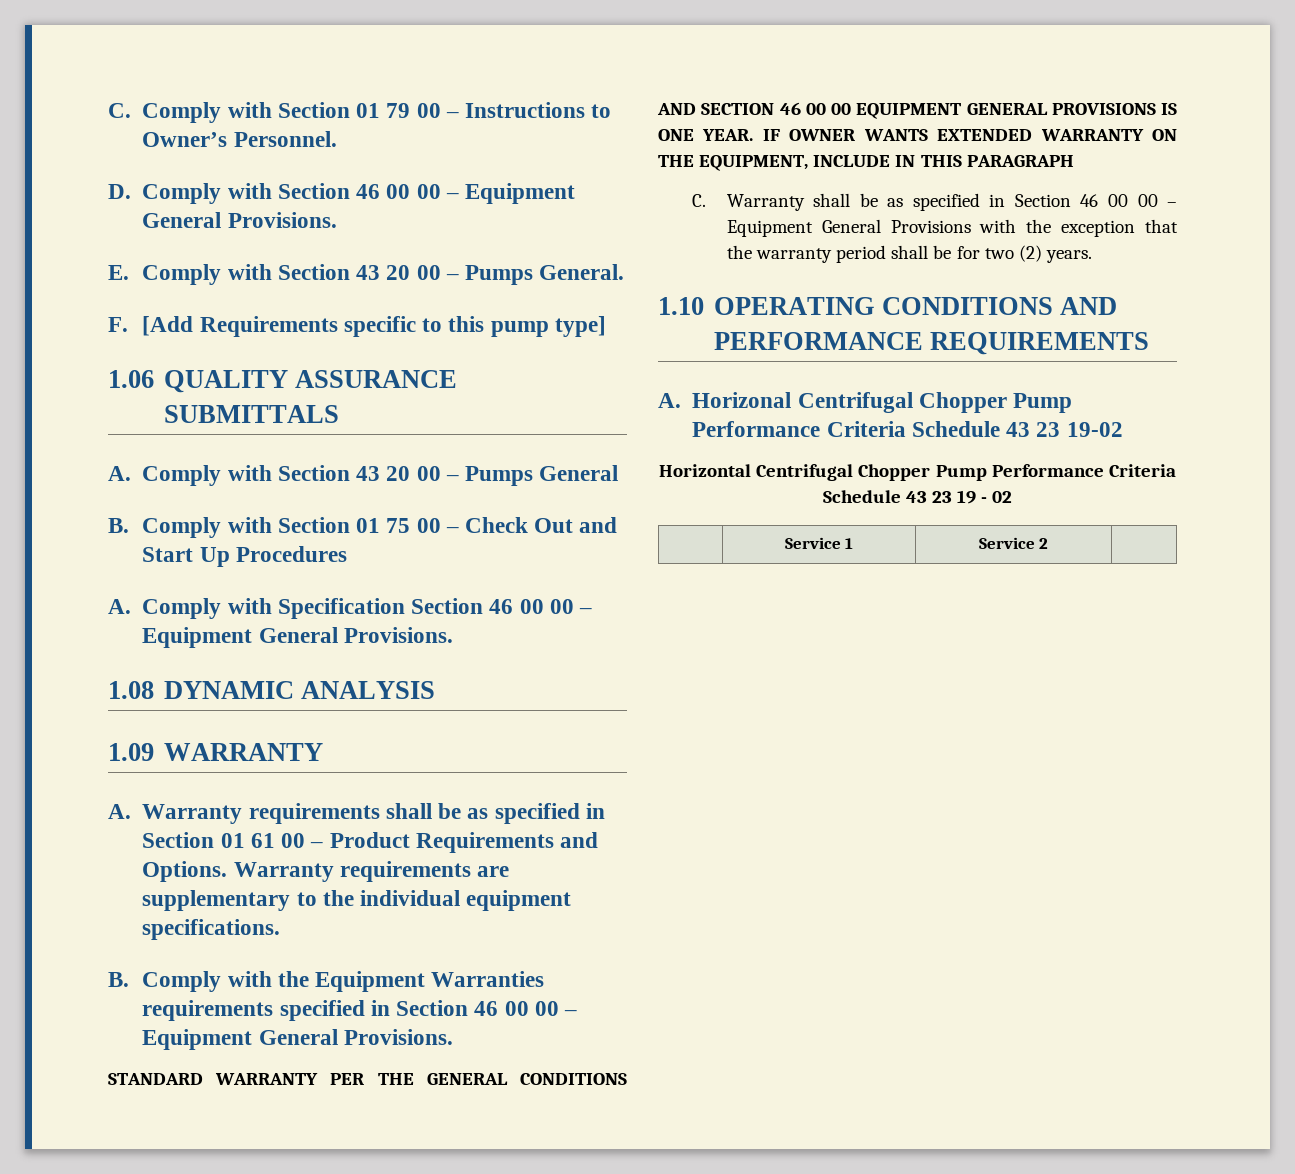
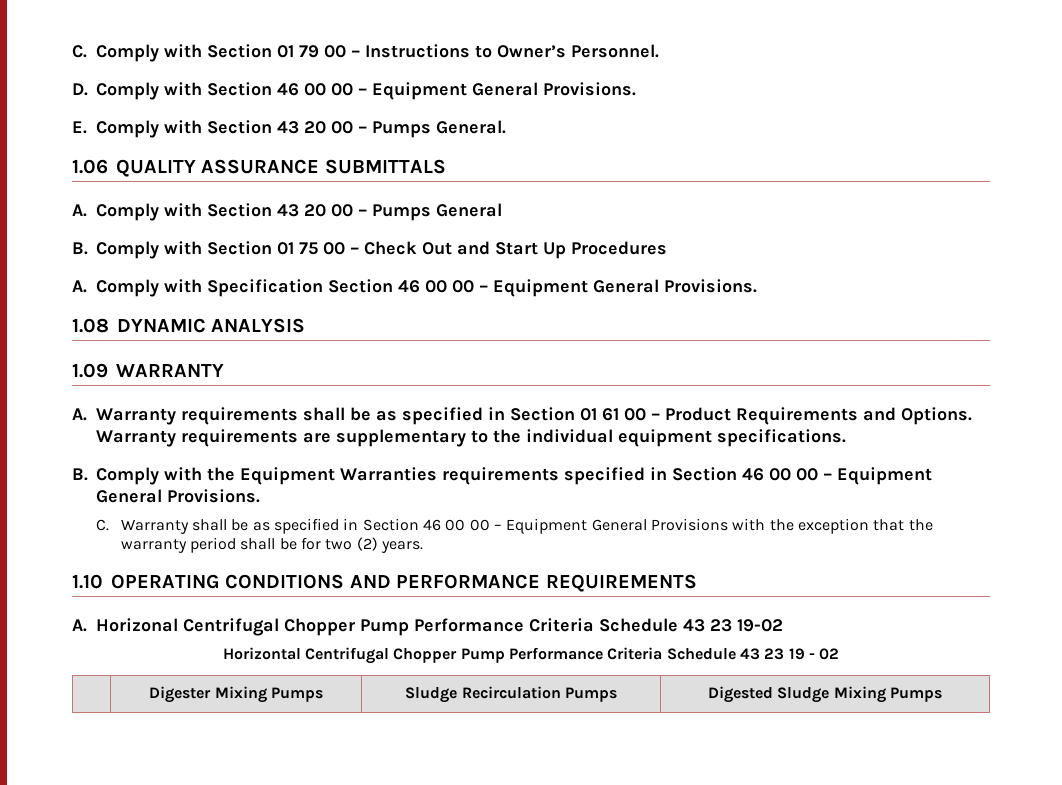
- F. [Add Requirements specific to this pump type]
- STANDARD WARRANTY PER THE GENERAL CONDITIONS AND SECTION 46 00 00 EQUIPMENT GENERAL PROVISIONS IS ONE YEAR. IF OWNER WANTS EXTENDED WARRANTY ON THE EQUIPMENT, INCLUDE IN THIS PARAGRAPH
- | Service 1 | Service 2 |
+ | Digester Mixing Pumps | Sludge Recirculation Pumps | Digested Sludge Mixing Pumps

